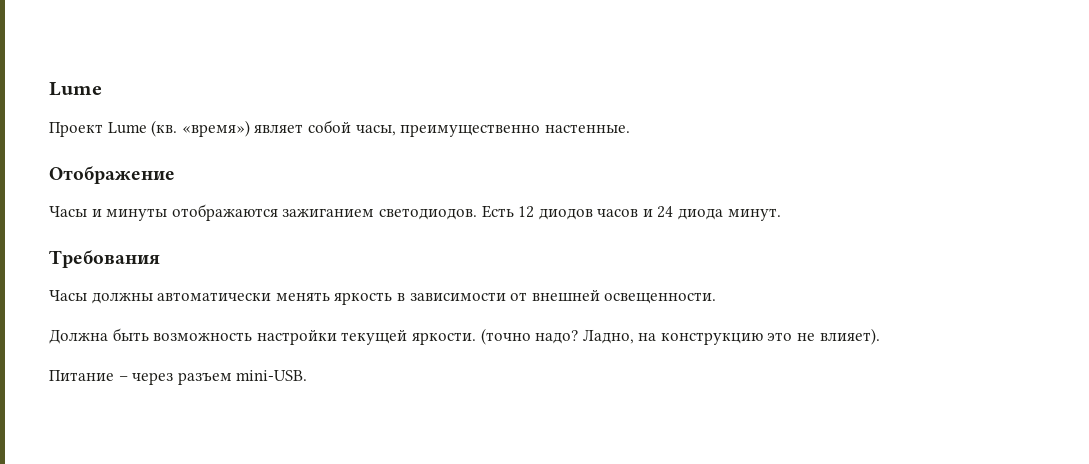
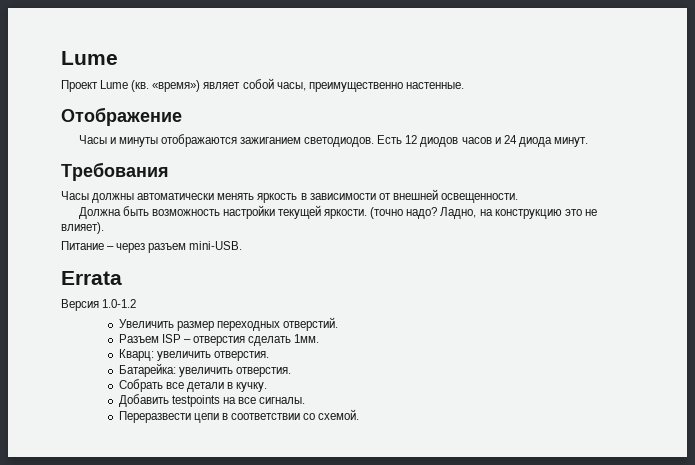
+ Errata
+ Версия 1.0-1.2
+ Увеличить размер переходных отверстий.
+ Разъем ISP – отверстия сделать 1мм.
+ Кварц: увеличить отверстия.
+ Батарейка: увеличить отверстия.
+ Собрать все детали в кучку.
+ Добавить testpoints на все сигналы.
+ Переразвести цепи в соответствии со схемой.

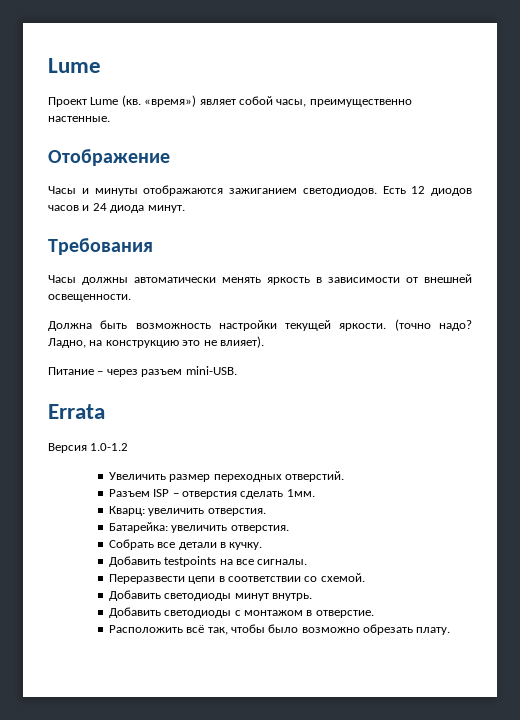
+ Добавить светодиоды минут внутрь.
+ Добавить светодиоды с монтажом в отверстие.
+ Расположить всё так, чтобы было возможно обрезать плату.

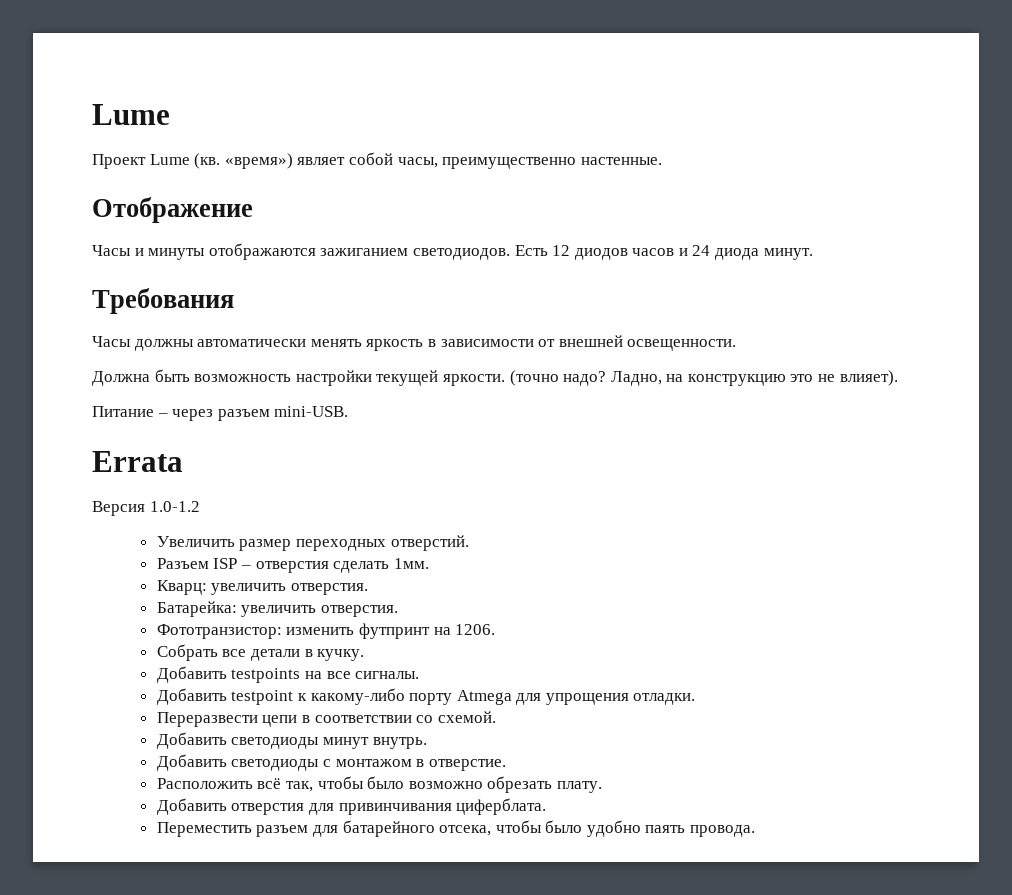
+ Фототранзистор: изменить футпринт на 1206.
+ Добавить testpoint к какому-либо порту Atmega для упрощения отладки.
+ Добавить отверстия для привинчивания циферблата.
+ Переместить разъем для батарейного отсека, чтобы было удобно паять провода.

